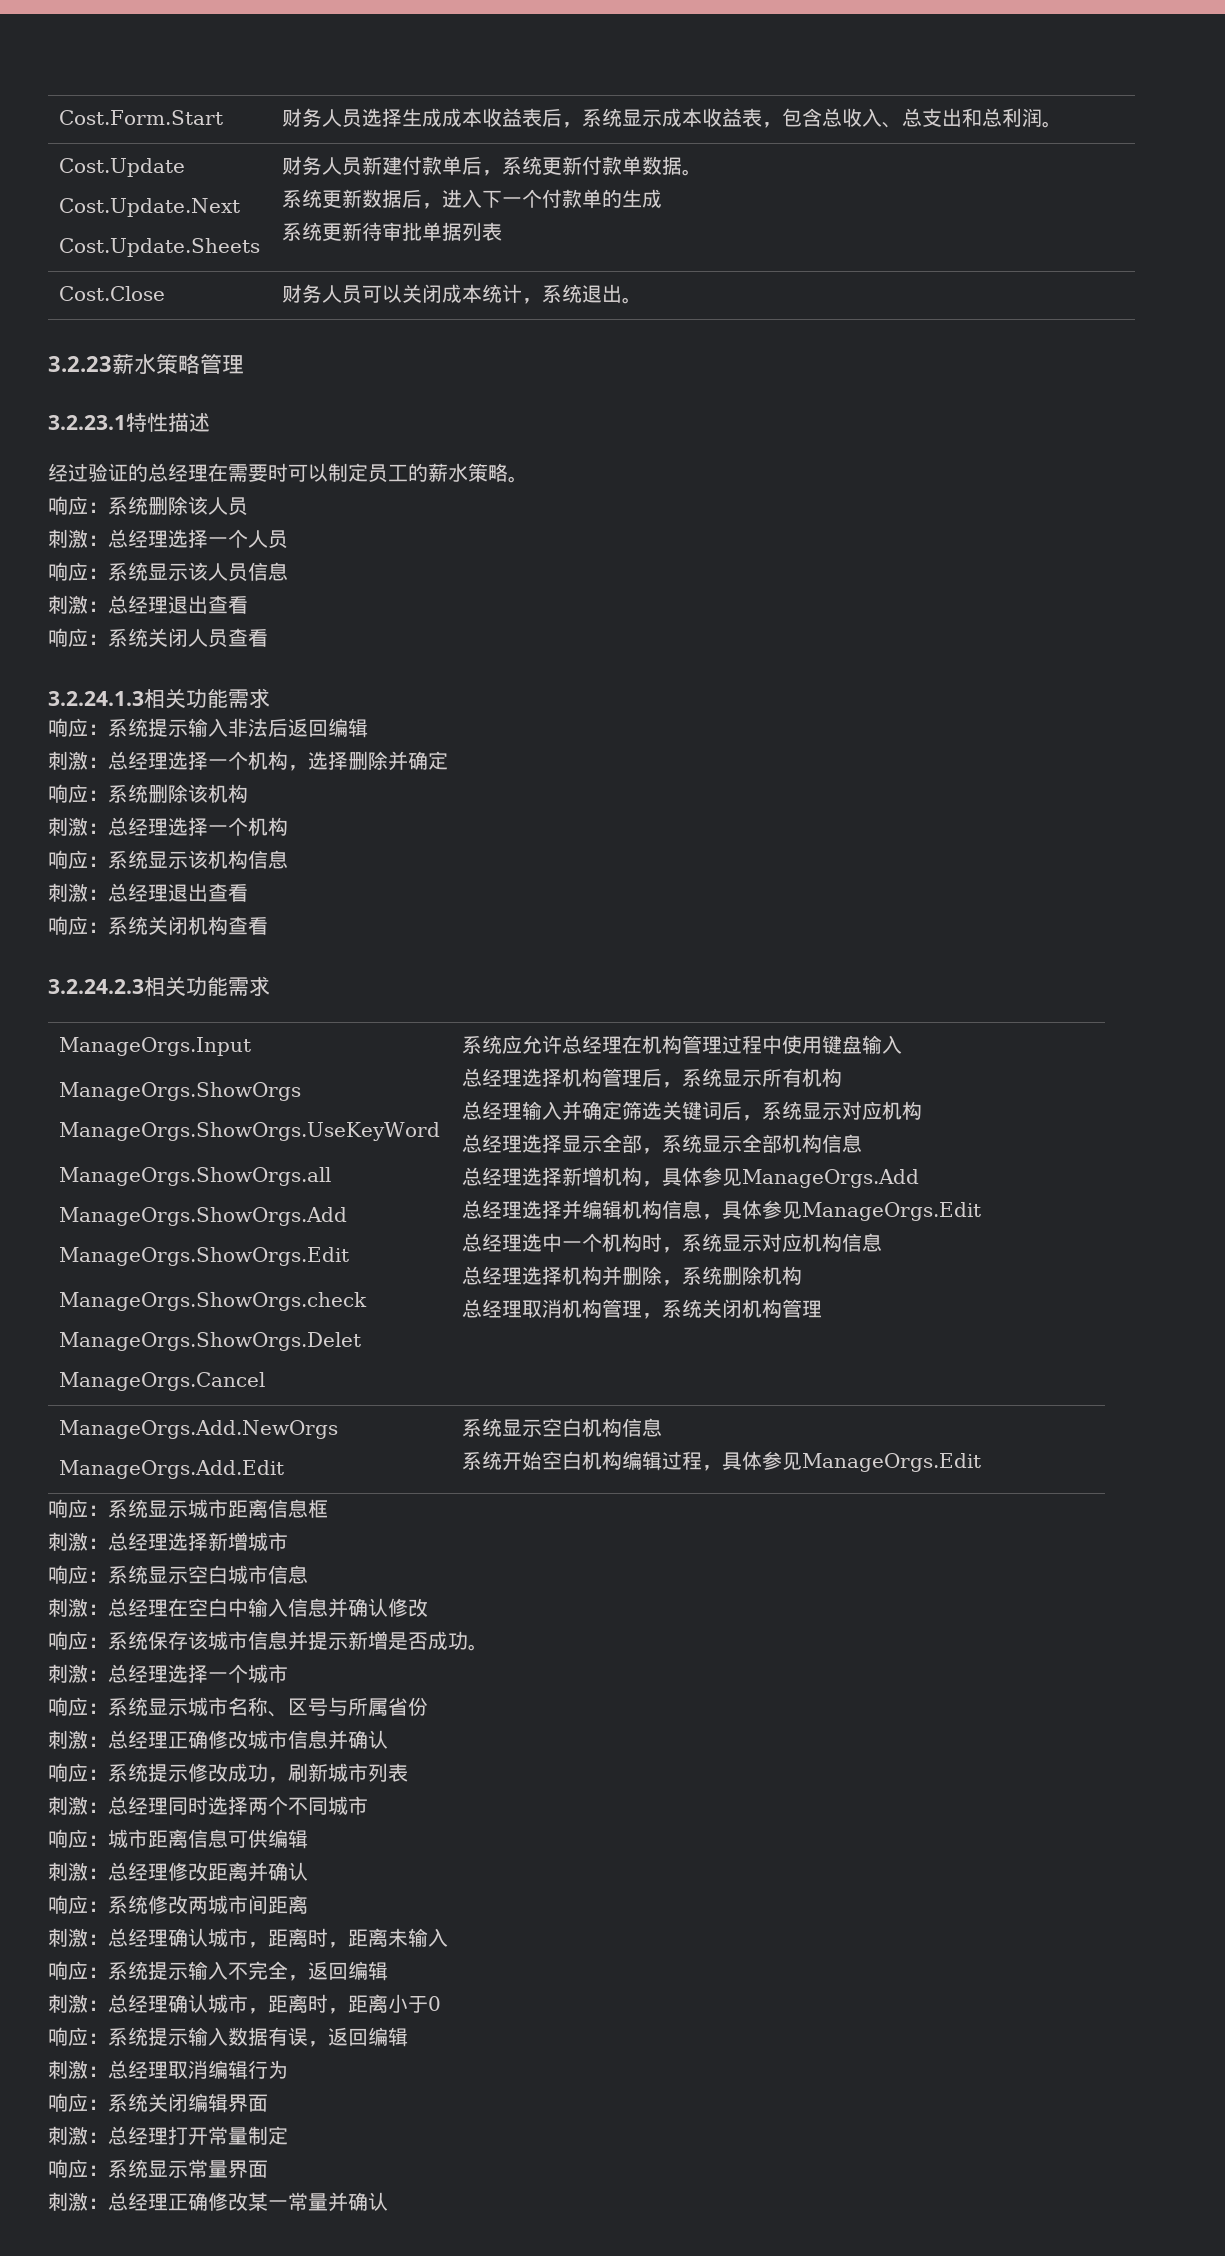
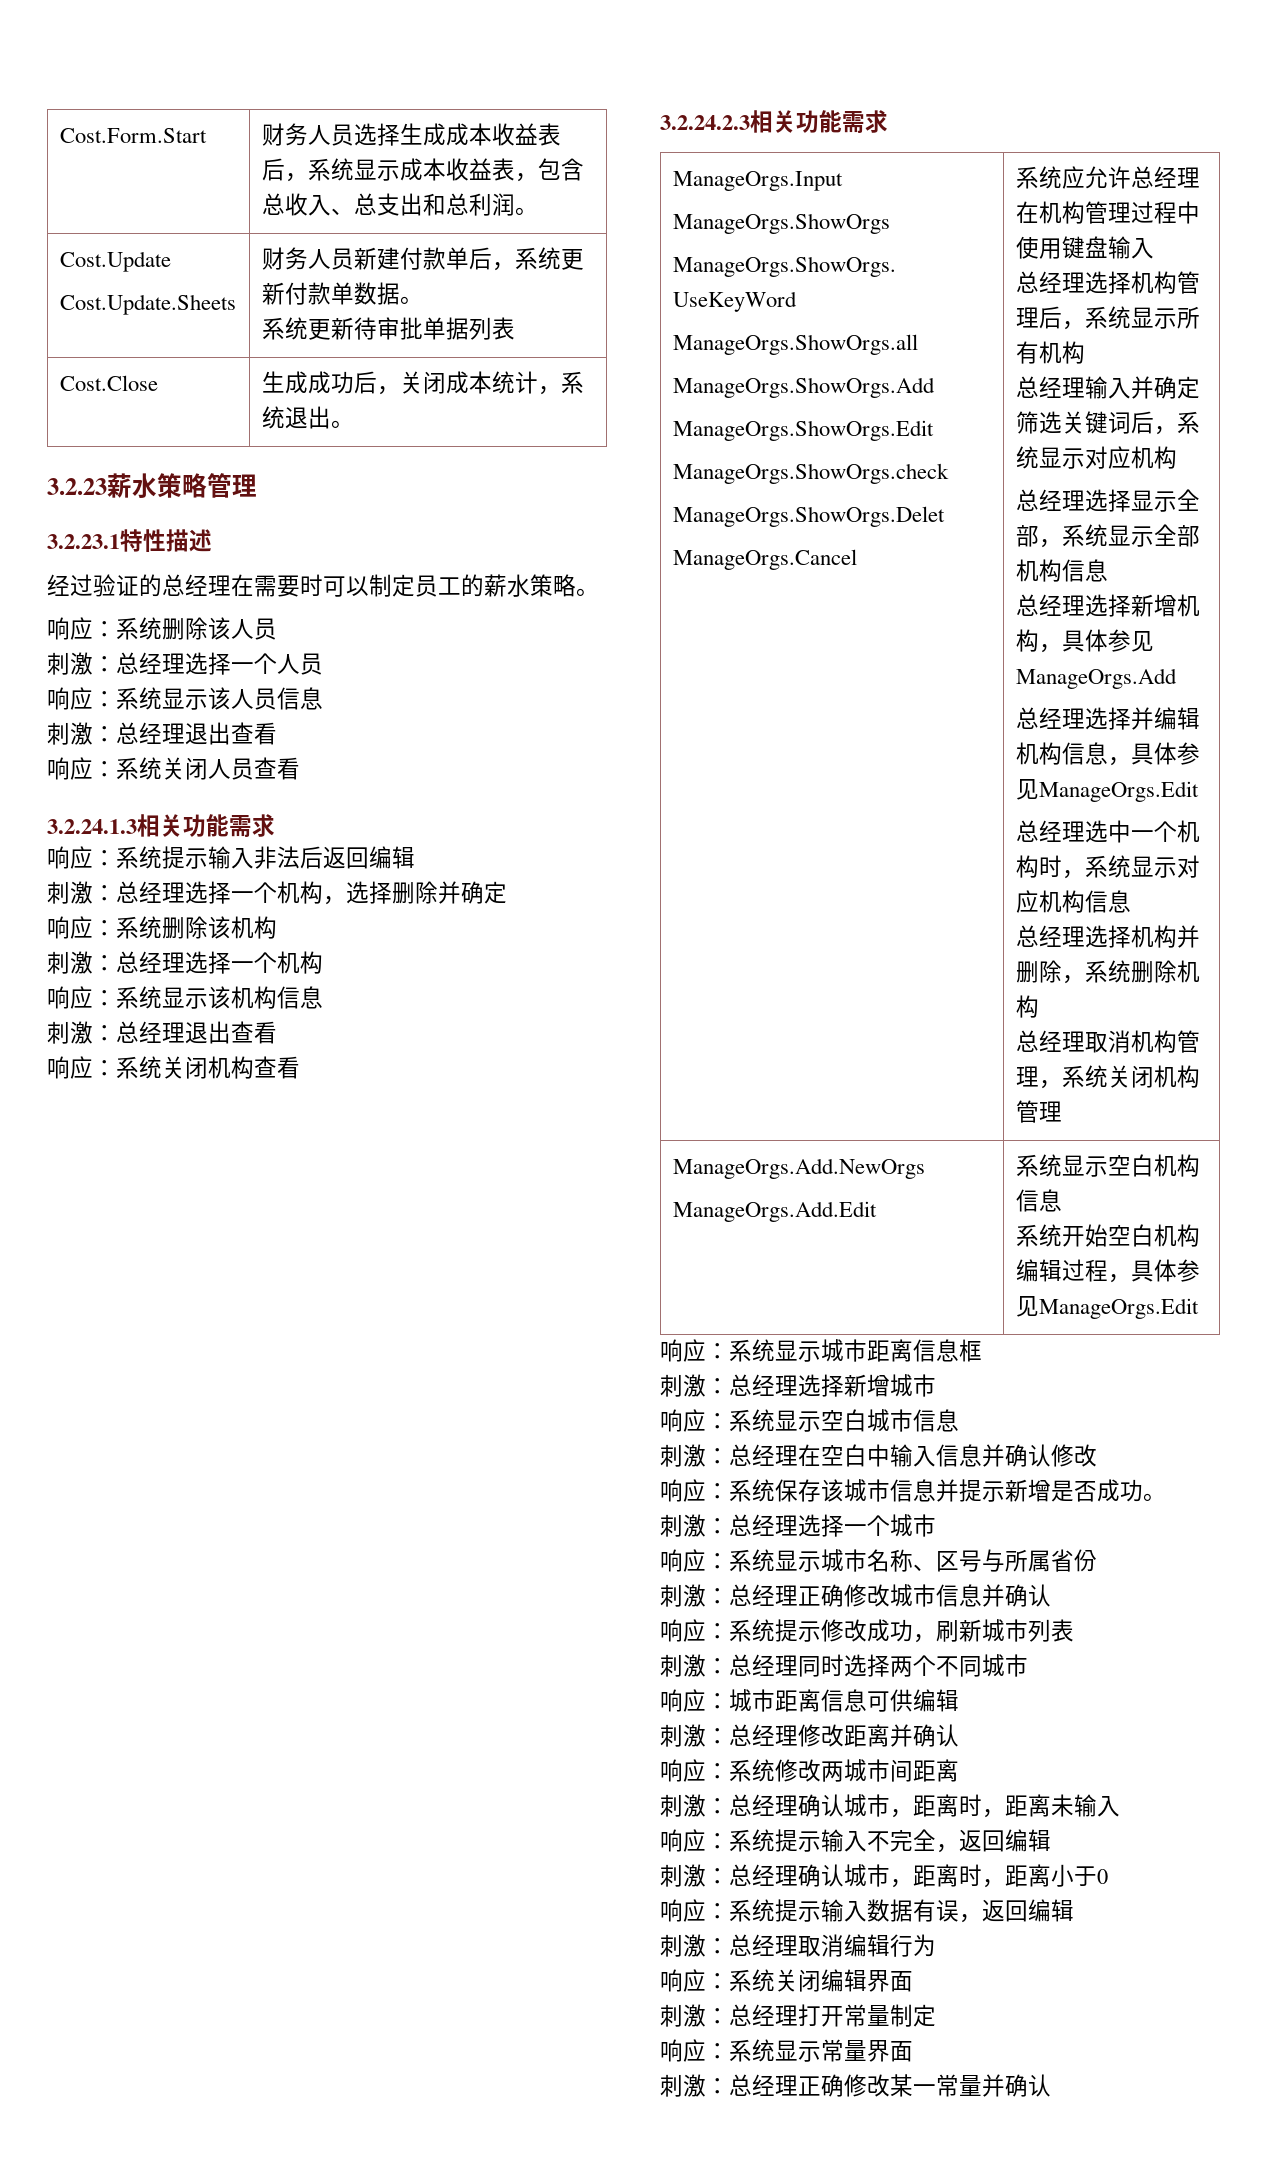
  Cost.Update
- Cost.Update.Next
  Cost.Update.Sheets | 财务人员新建付款单后，系统更新付款单数据。
- 系统更新数据后，进入下一个付款单的生成
- Cost.Close | 财务人员可以关闭成本统计，系统退出。
+ Cost.Close | 生成成功后，关闭成本统计，系统退出。

